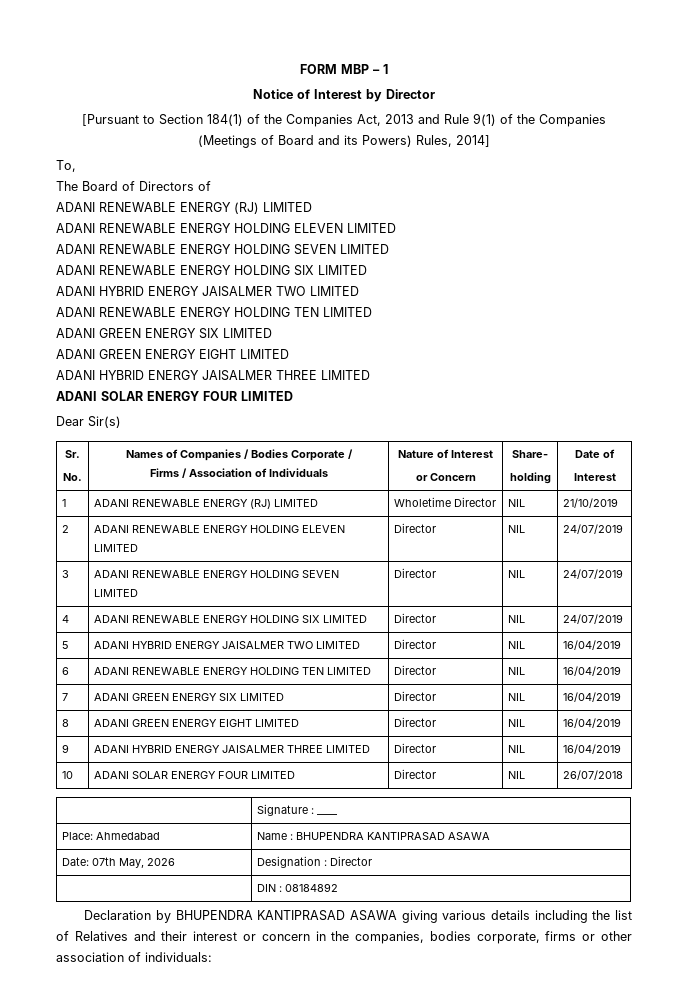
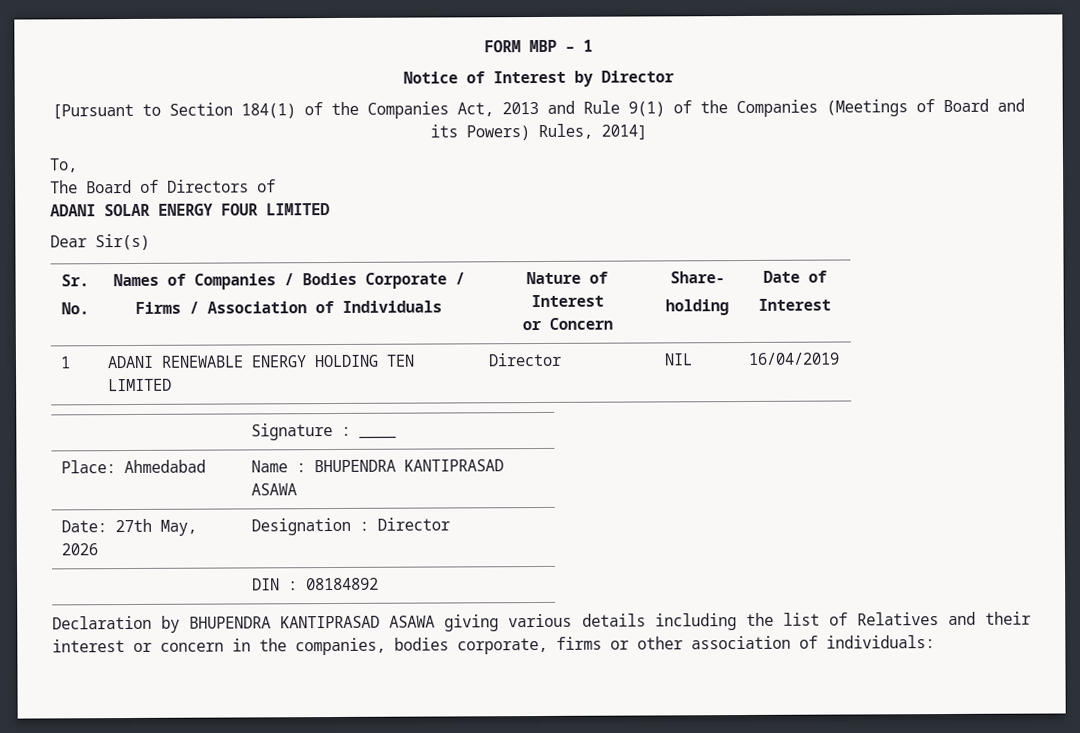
  The Board of Directors of
- ADANI RENEWABLE ENERGY (RJ) LIMITED
- ADANI RENEWABLE ENERGY HOLDING ELEVEN LIMITED
- ADANI RENEWABLE ENERGY HOLDING SEVEN LIMITED
- ADANI RENEWABLE ENERGY HOLDING SIX LIMITED
- ADANI HYBRID ENERGY JAISALMER TWO LIMITED
- ADANI RENEWABLE ENERGY HOLDING TEN LIMITED
- ADANI GREEN ENERGY SIX LIMITED
- ADANI GREEN ENERGY EIGHT LIMITED
- ADANI HYBRID ENERGY JAISALMER THREE LIMITED
- 1 | ADANI RENEWABLE ENERGY (RJ) LIMITED | Wholetime Director | NIL | 21/10/2019
- 2 | ADANI RENEWABLE ENERGY HOLDING ELEVEN LIMITED | Director | NIL | 24/07/2019
- 3 | ADANI RENEWABLE ENERGY HOLDING SEVEN LIMITED | Director | NIL | 24/07/2019
- 4 | ADANI RENEWABLE ENERGY HOLDING SIX LIMITED | Director | NIL | 24/07/2019
- 5 | ADANI HYBRID ENERGY JAISALMER TWO LIMITED | Director | NIL | 16/04/2019
- 6 | ADANI RENEWABLE ENERGY HOLDING TEN LIMITED | Director | NIL | 16/04/2019
+ 1 | ADANI RENEWABLE ENERGY HOLDING TEN LIMITED | Director | NIL | 16/04/2019
- 7 | ADANI GREEN ENERGY SIX LIMITED | Director | NIL | 16/04/2019
- 8 | ADANI GREEN ENERGY EIGHT LIMITED | Director | NIL | 16/04/2019
- 9 | ADANI HYBRID ENERGY JAISALMER THREE LIMITED | Director | NIL | 16/04/2019
- 10 | ADANI SOLAR ENERGY FOUR LIMITED | Director | NIL | 26/07/2018
- Date: 07th May, 2026 | Designation : Director
+ Date: 27th May, 2026 | Designation : Director

